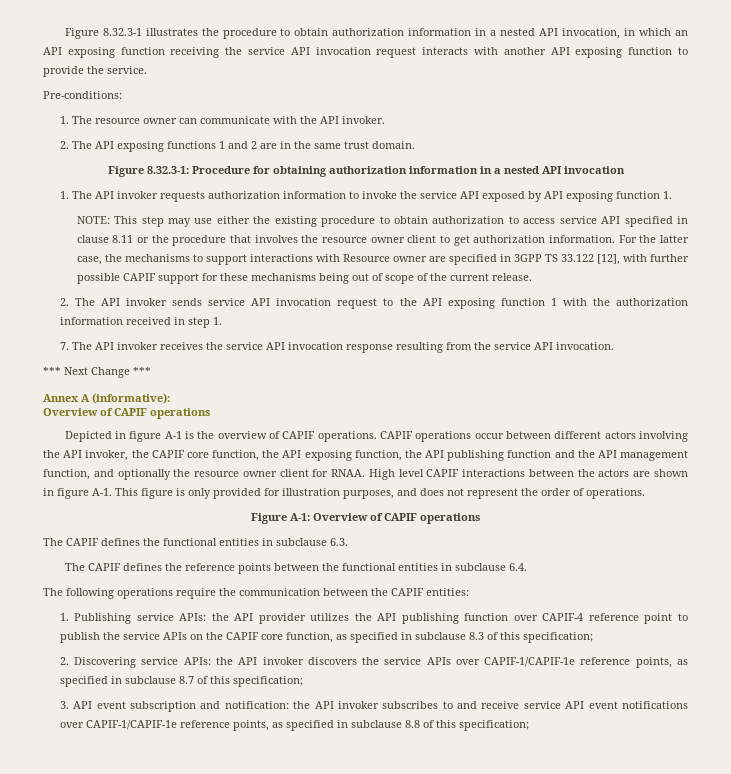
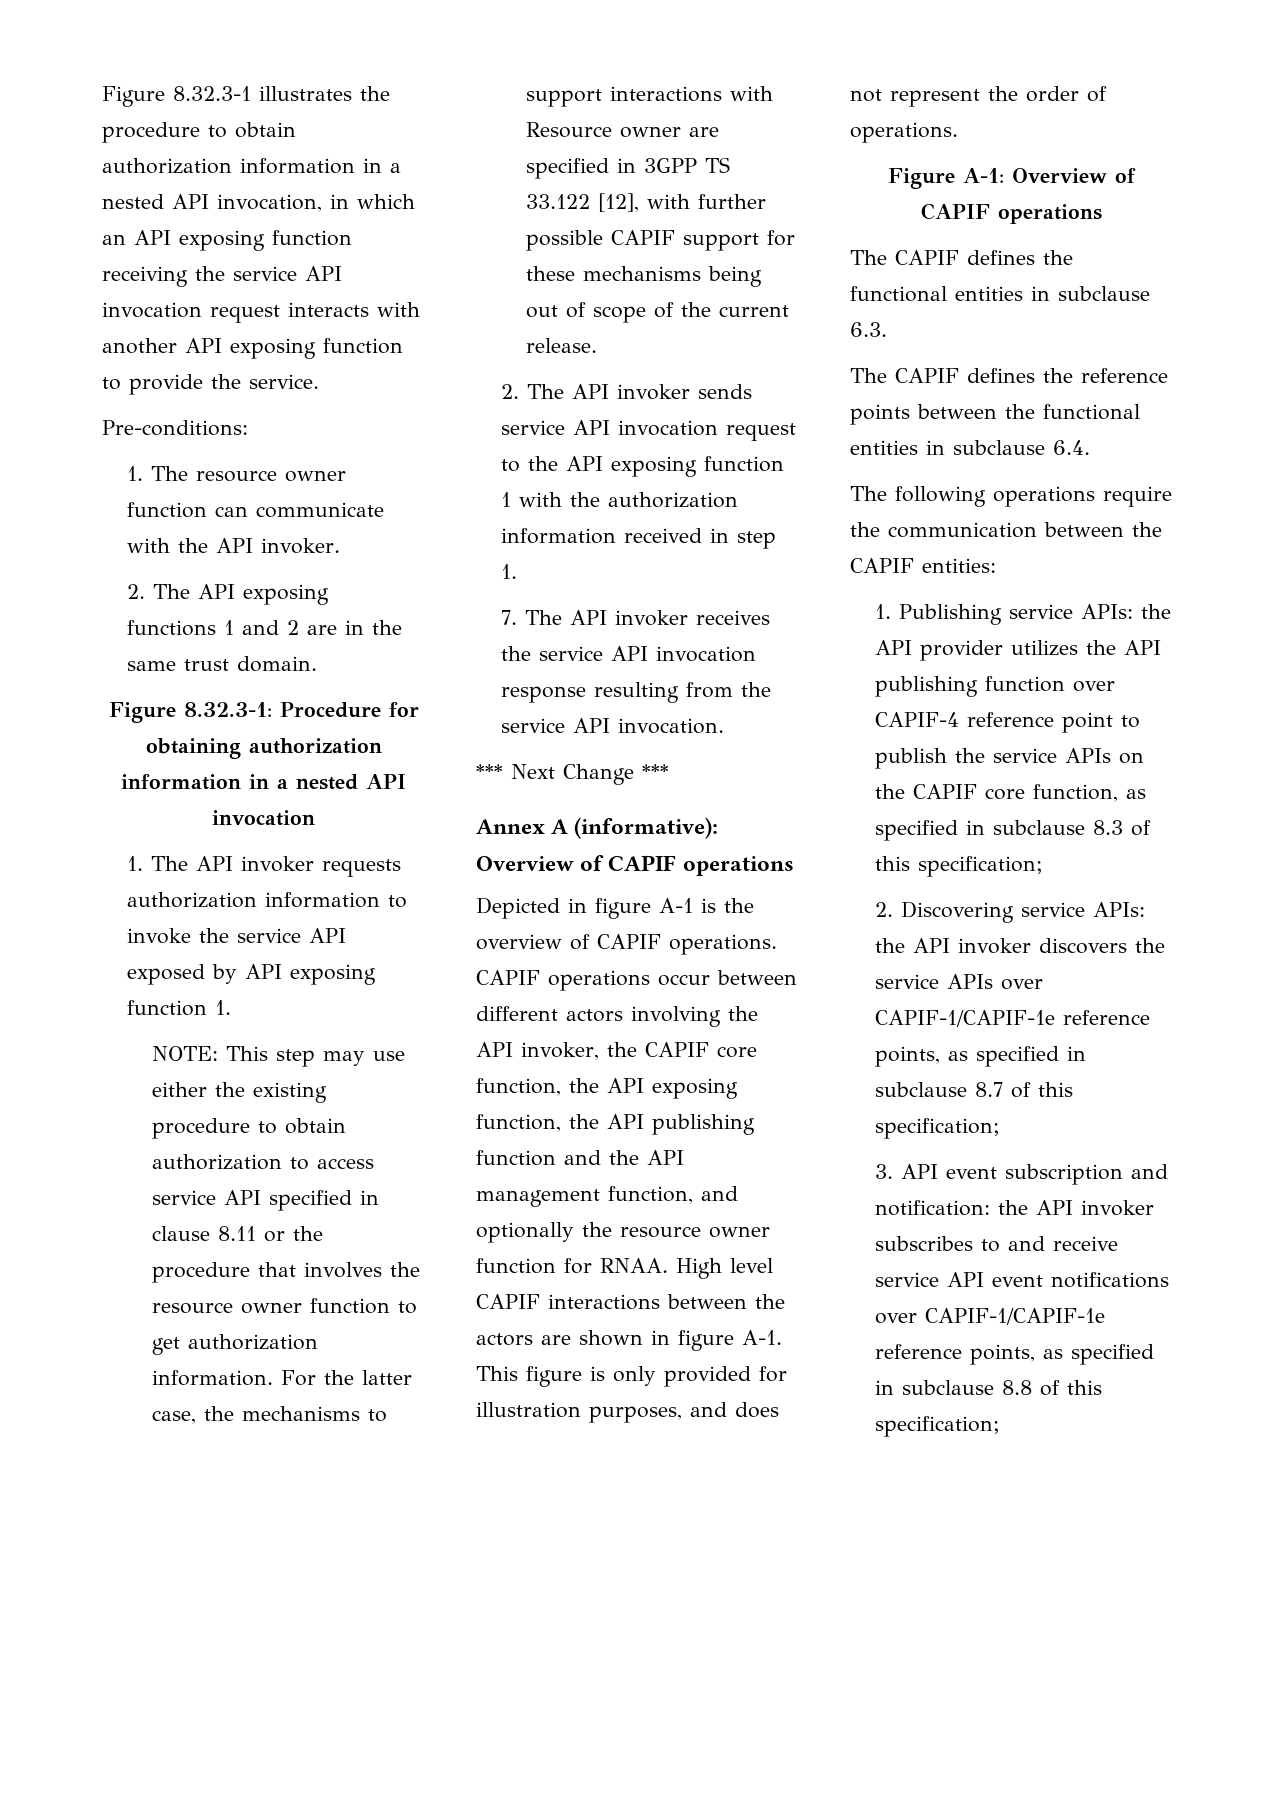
- 1. The resource owner can communicate with the API invoker.
+ 1. The resource owner function can communicate with the API invoker.
- NOTE: This step may use either the existing procedure to obtain authorization to access service API specified in clause 8.11 or the procedure that involves the resource owner client to get authorization information.
+ NOTE: This step may use either the existing procedure to obtain authorization to access service API specified in clause 8.11 or the procedure that involves the resource owner function to get authorization information.
- CAPIF operations occur between different actors involving the API invoker, the CAPIF core function, the API exposing function, the API publishing function and the API management function, and optionally the resource owner client for RNAA.
+ CAPIF operations occur between different actors involving the API invoker, the CAPIF core function, the API exposing function, the API publishing function and the API management function, and optionally the resource owner function for RNAA.

